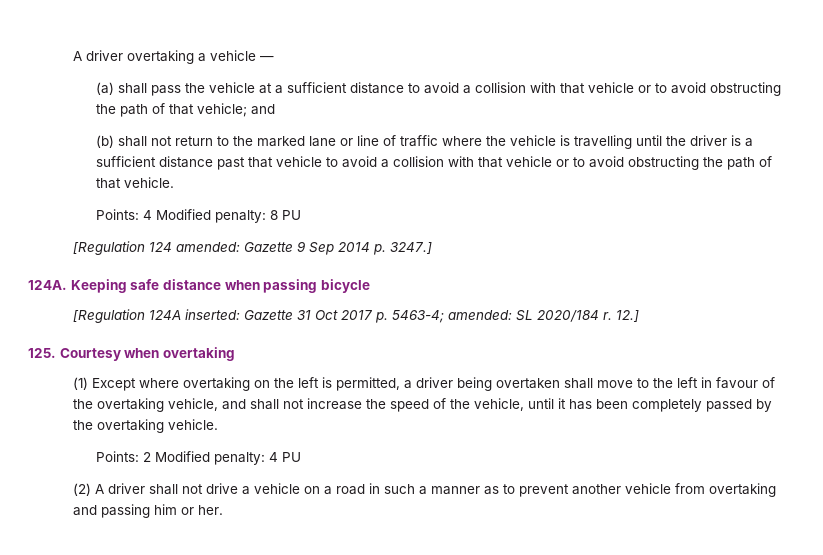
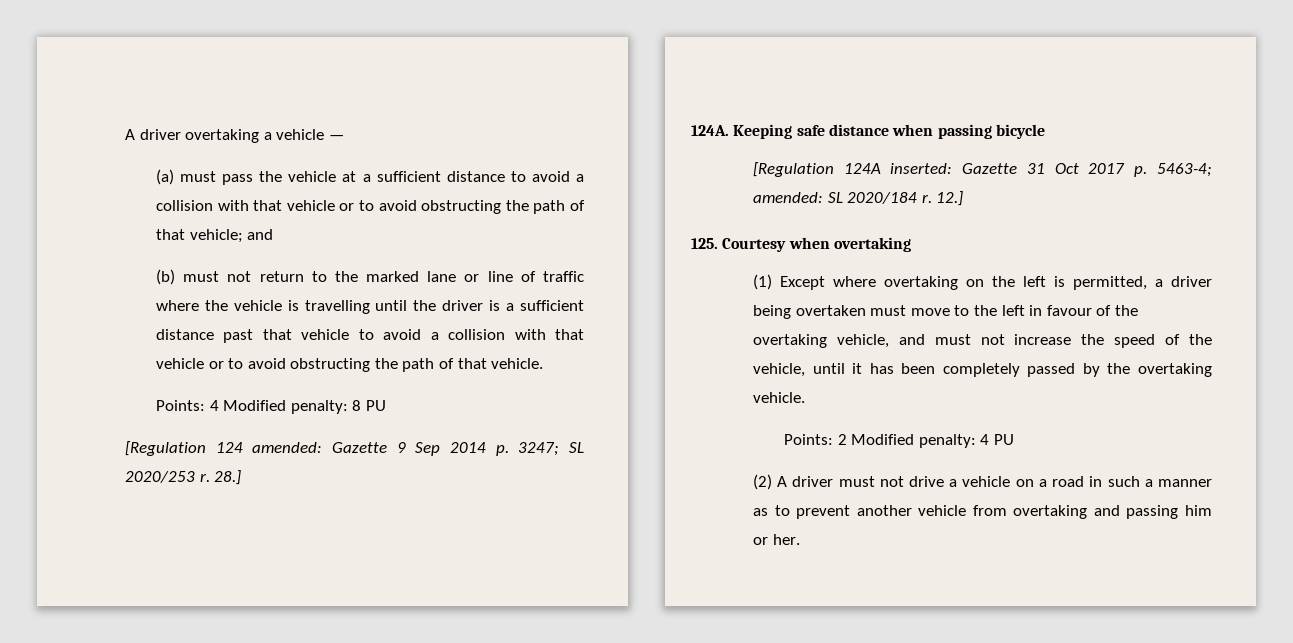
- (a) shall pass the vehicle at a sufficient distance to avoid a collision with that vehicle or to avoid obstructing the path of that vehicle; and
+ (a) must pass the vehicle at a sufficient distance to avoid a collision with that vehicle or to avoid obstructing the path of that vehicle; and
- (b) shall not return to the marked lane or line of traffic where the vehicle is travelling until the driver is a sufficient distance past that vehicle to avoid a collision with that vehicle or to avoid obstructing the path of that vehicle.
+ (b) must not return to the marked lane or line of traffic where the vehicle is travelling until the driver is a sufficient distance past that vehicle to avoid a collision with that vehicle or to avoid obstructing the path of that vehicle.
- [Regulation 124 amended: Gazette 9 Sep 2014 p. 3247.]
+ [Regulation 124 amended: Gazette 9 Sep 2014 p. 3247; SL 2020/253 r. 28.]
- (1) Except where overtaking on the left is permitted, a driver being overtaken shall move to the left in favour of the overtaking vehicle, and shall not increase the speed of the vehicle, until it has been completely passed by the overtaking vehicle.
+ (1) Except where overtaking on the left is permitted, a driver being overtaken must move to the left in favour of the overtaking vehicle, and must not increase the speed of the vehicle, until it has been completely passed by the overtaking vehicle.
- (2) A driver shall not drive a vehicle on a road in such a manner as to prevent another vehicle from overtaking and passing him or her.
+ (2) A driver must not drive a vehicle on a road in such a manner as to prevent another vehicle from overtaking and passing him or her.

